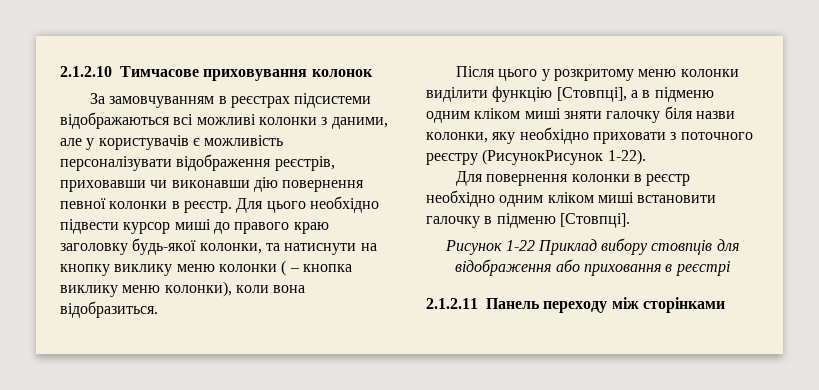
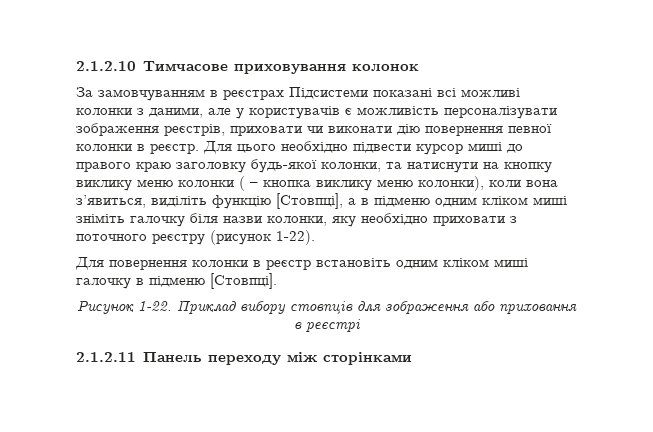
- За замовчуванням в реєстрах підсистеми відображаються всі можливі колонки з даними, але у користувачів є можливість персоналізувати відображення реєстрів, приховавши чи виконавши дію повернення певної колонки в реєстр.
+ За замовчуванням в реєстрах Підсистеми показані всі можливі колонки з даними, але у користувачів є можливість персоналізувати зображення реєстрів, приховати чи виконати дію повернення певної колонки в реєстр.
- Для цього необхідно підвести курсор миші до правого краю заголовку будь-якої колонки, та натиснути на кнопку виклику меню колонки ( – кнопка виклику меню колонки), коли вона відобразиться.
- Після цього у розкритому меню колонки виділити функцію [Стовпці], а в підменю одним кліком миші зняти галочку біля назви колонки, яку необхідно приховати з поточного реєстру (РисунокРисунок 1-22).
+ Для цього необхідно підвести курсор миші до правого краю заголовку будь-якої колонки, та натиснути на кнопку виклику меню колонки ( – кнопка виклику меню колонки), коли вона з’явиться, виділіть функцію [Стовпці], а в підменю одним кліком миші зніміть галочку біля назви колонки, яку необхідно приховати з поточного реєстру (рисунок 1-22).
- Для повернення колонки в реєстр необхідно одним кліком миші встановити галочку в підменю [Стовпці].
+ Для повернення колонки в реєстр встановіть одним кліком миші галочку в підменю [Стовпці].
- Рисунок 1-22 Приклад вибору стовпців для відображення або приховання в реєстрі
+ Рисунок 1-22. Приклад вибору стовпців для зображення або приховання в реєстрі

